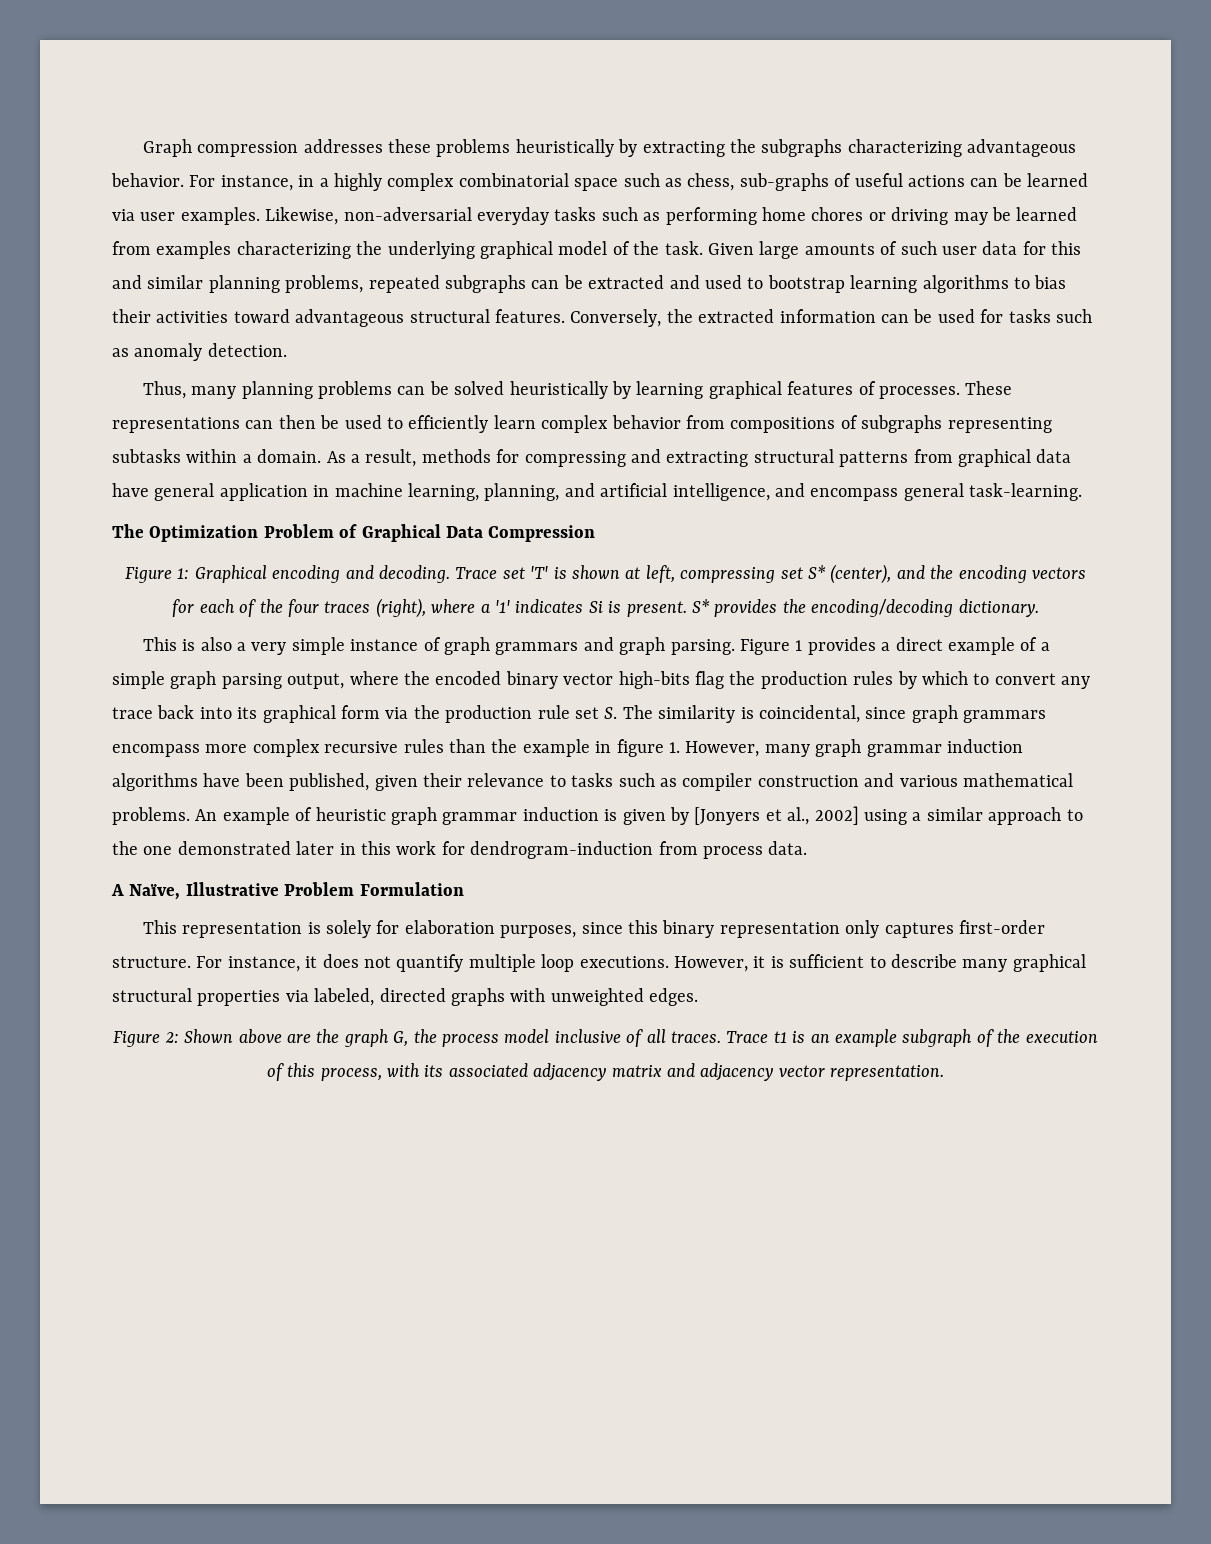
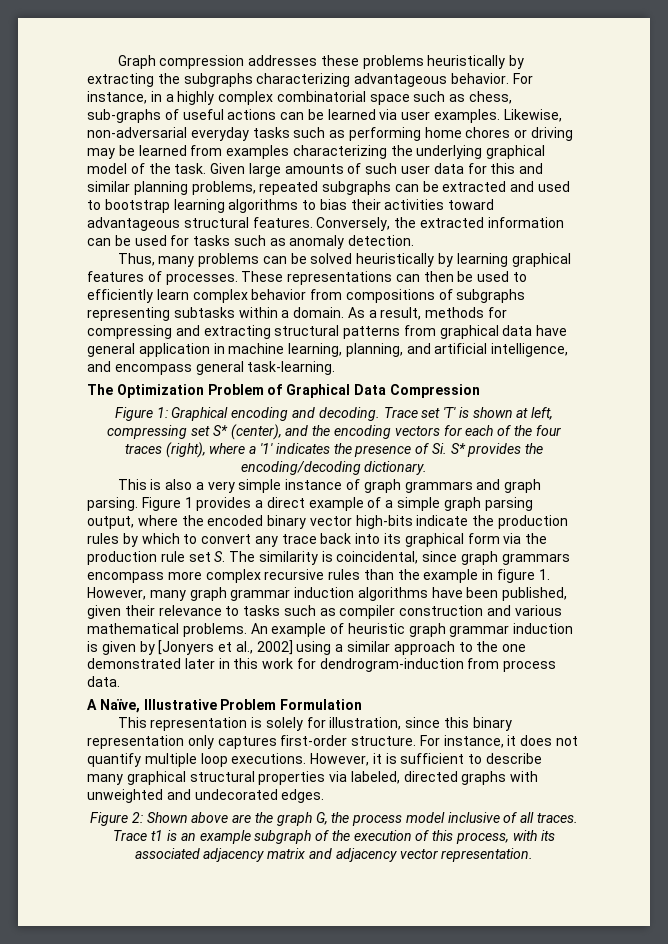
- Thus, many planning problems can be solved heuristically by learning graphical features of processes.
+ Thus, many problems can be solved heuristically by learning graphical features of processes.
- Trace set 'T' is shown at left, compressing set S* (center), and the encoding vectors for each of the four traces (right), where a '1' indicates Si is present. S* provides the encoding/decoding dictionary.
+ Trace set 'T' is shown at left, compressing set S* (center), and the encoding vectors for each of the four traces (right), where a '1' indicates the presence of Si. S* provides the encoding/decoding dictionary.
- Figure 1 provides a direct example of a simple graph parsing output, where the encoded binary vector high-bits flag the production rules by which to convert any trace back into its graphical form via the production rule set S. The similarity is coincidental, since graph grammars encompass more complex recursive rules than the example in figure 1. However, many graph grammar induction algorithms have been published, given their relevance to tasks such as compiler construction and various mathematical problems.
+ Figure 1 provides a direct example of a simple graph parsing output, where the encoded binary vector high-bits indicate the production rules by which to convert any trace back into its graphical form via the production rule set S. The similarity is coincidental, since graph grammars encompass more complex recursive rules than the example in figure 1. However, many graph grammar induction algorithms have been published, given their relevance to tasks such as compiler construction and various mathematical problems.
- This representation is solely for elaboration purposes, since this binary representation only captures first-order structure.
+ This representation is solely for illustration, since this binary representation only captures first-order structure.
- However, it is sufficient to describe many graphical structural properties via labeled, directed graphs with unweighted edges.
+ However, it is sufficient to describe many graphical structural properties via labeled, directed graphs with unweighted and undecorated edges.

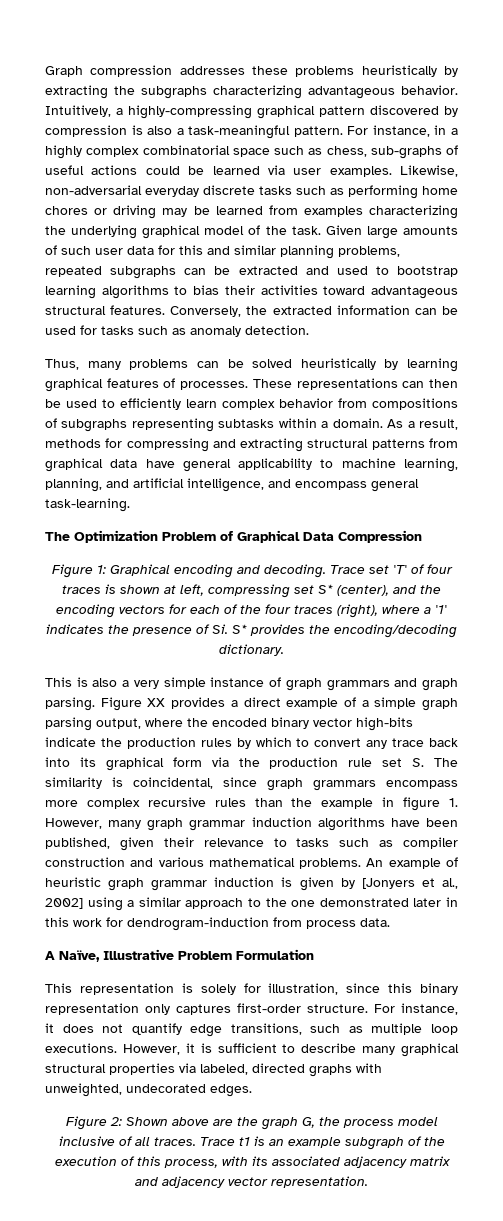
+ Intuitively, a highly-compressing graphical pattern discovered by compression is also a task-meaningful pattern.
- For instance, in a highly complex combinatorial space such as chess, sub-graphs of useful actions can be learned via user examples.
+ For instance, in a highly complex combinatorial space such as chess, sub-graphs of useful actions could be learned via user examples.
- Likewise, non-adversarial everyday tasks such as performing home chores or driving may be learned from examples characterizing the underlying graphical model of the task.
+ Likewise, non-adversarial everyday discrete tasks such as performing home chores or driving may be learned from examples characterizing the underlying graphical model of the task.
- As a result, methods for compressing and extracting structural patterns from graphical data have general application in machine learning, planning, and artificial intelligence, and encompass general task-learning.
+ As a result, methods for compressing and extracting structural patterns from graphical data have general applicability to machine learning, planning, and artificial intelligence, and encompass general task-learning.
- Trace set 'T' is shown at left, compressing set S* (center), and the encoding vectors for each of the four traces (right), where a '1' indicates the presence of Si. S* provides the encoding/decoding dictionary.
+ Trace set 'T' of four traces is shown at left, compressing set S* (center), and the encoding vectors for each of the four traces (right), where a '1' indicates the presence of Si. S* provides the encoding/decoding dictionary.
- Figure 1 provides a direct example of a simple graph parsing output, where the encoded binary vector high-bits indicate the production rules by which to convert any trace back into its graphical form via the production rule set S. The similarity is coincidental, since graph grammars encompass more complex recursive rules than the example in figure 1. However, many graph grammar induction algorithms have been published, given their relevance to tasks such as compiler construction and various mathematical problems.
+ Figure XX provides a direct example of a simple graph parsing output, where the encoded binary vector high-bits indicate the production rules by which to convert any trace back into its graphical form via the production rule set S. The similarity is coincidental, since graph grammars encompass more complex recursive rules than the example in figure 1. However, many graph grammar induction algorithms have been published, given their relevance to tasks such as compiler construction and various mathematical problems.
- For instance, it does not quantify multiple loop executions.
+ For instance, it does not quantify edge transitions, such as multiple loop executions.
- However, it is sufficient to describe many graphical structural properties via labeled, directed graphs with unweighted and undecorated edges.
+ However, it is sufficient to describe many graphical structural properties via labeled, directed graphs with unweighted, undecorated edges.

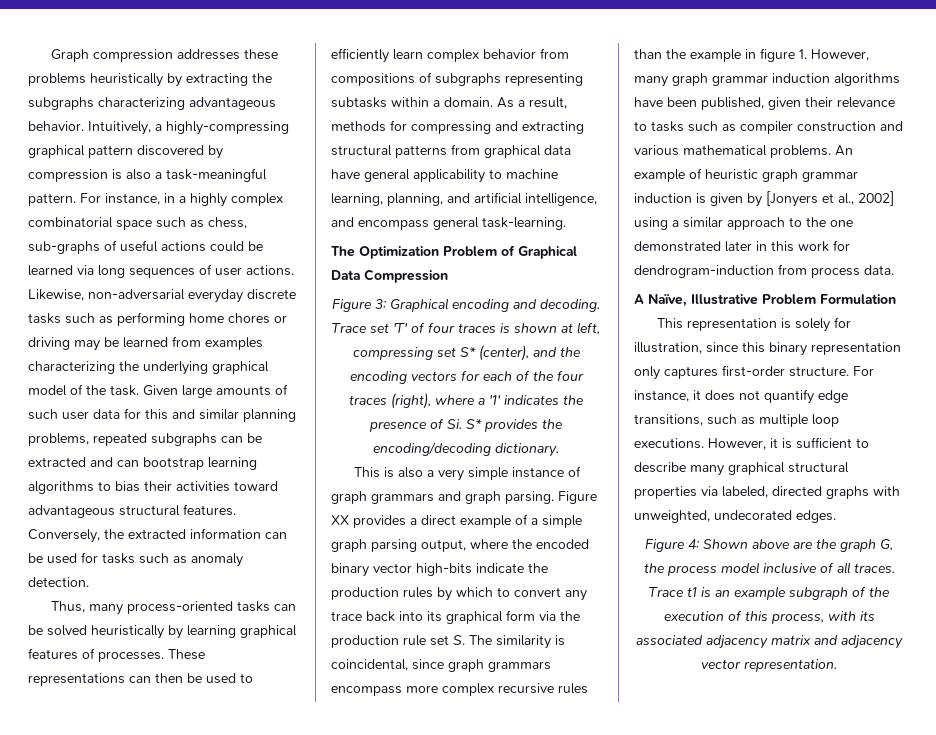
- For instance, in a highly complex combinatorial space such as chess, sub-graphs of useful actions could be learned via user examples.
+ For instance, in a highly complex combinatorial space such as chess, sub-graphs of useful actions could be learned via long sequences of user actions.
- Given large amounts of such user data for this and similar planning problems, repeated subgraphs can be extracted and used to bootstrap learning algorithms to bias their activities toward advantageous structural features.
+ Given large amounts of such user data for this and similar planning problems, repeated subgraphs can be extracted and can bootstrap learning algorithms to bias their activities toward advantageous structural features.
- Thus, many problems can be solved heuristically by learning graphical features of processes.
+ Thus, many process-oriented tasks can be solved heuristically by learning graphical features of processes.
- Figure 1: Graphical encoding and decoding.
+ Figure 3: Graphical encoding and decoding.
- Figure 2: Shown above are the graph G, the process model inclusive of all traces.
+ Figure 4: Shown above are the graph G, the process model inclusive of all traces.

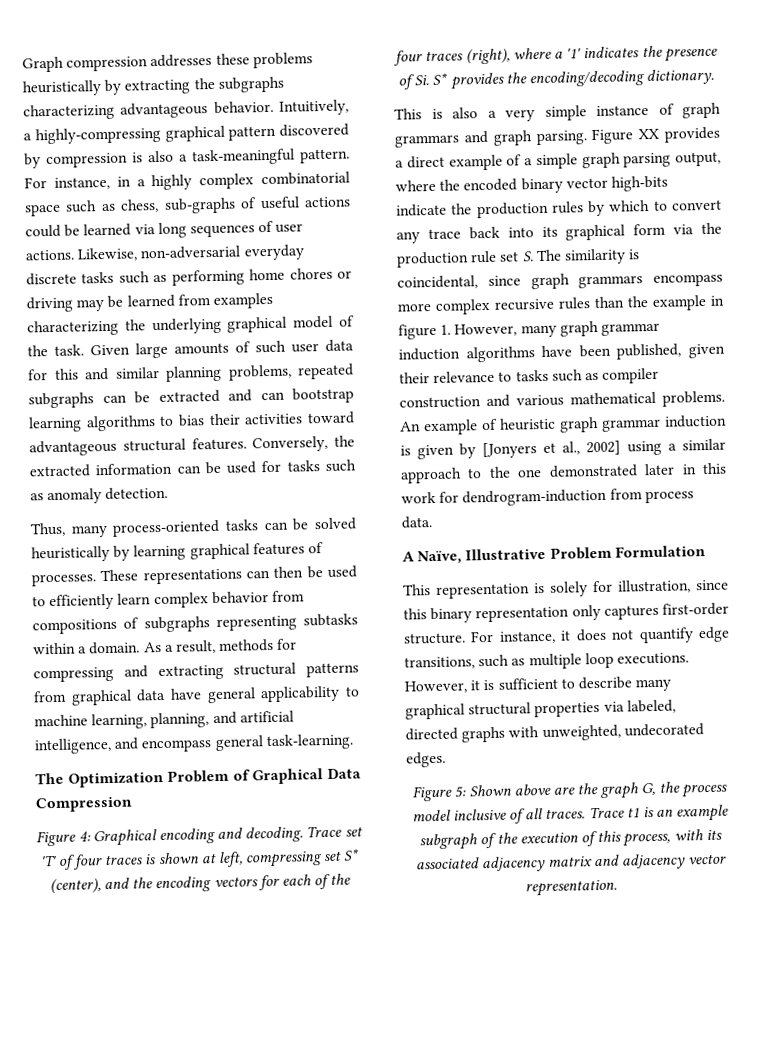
- Figure 3: Graphical encoding and decoding.
+ Figure 4: Graphical encoding and decoding.
- Figure 4: Shown above are the graph G, the process model inclusive of all traces.
+ Figure 5: Shown above are the graph G, the process model inclusive of all traces.

